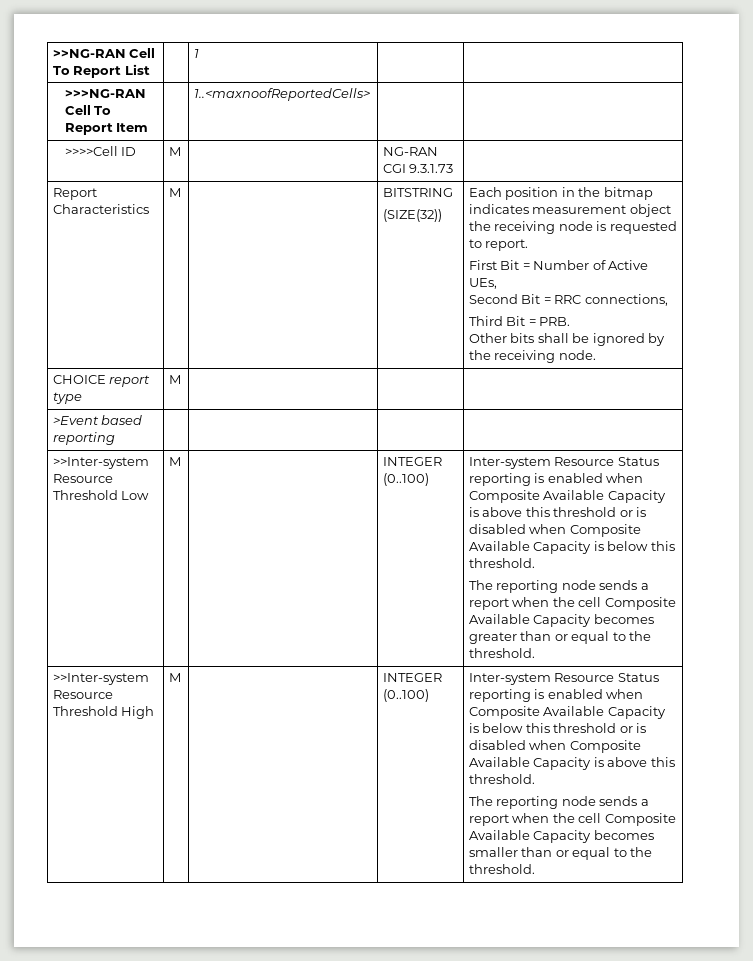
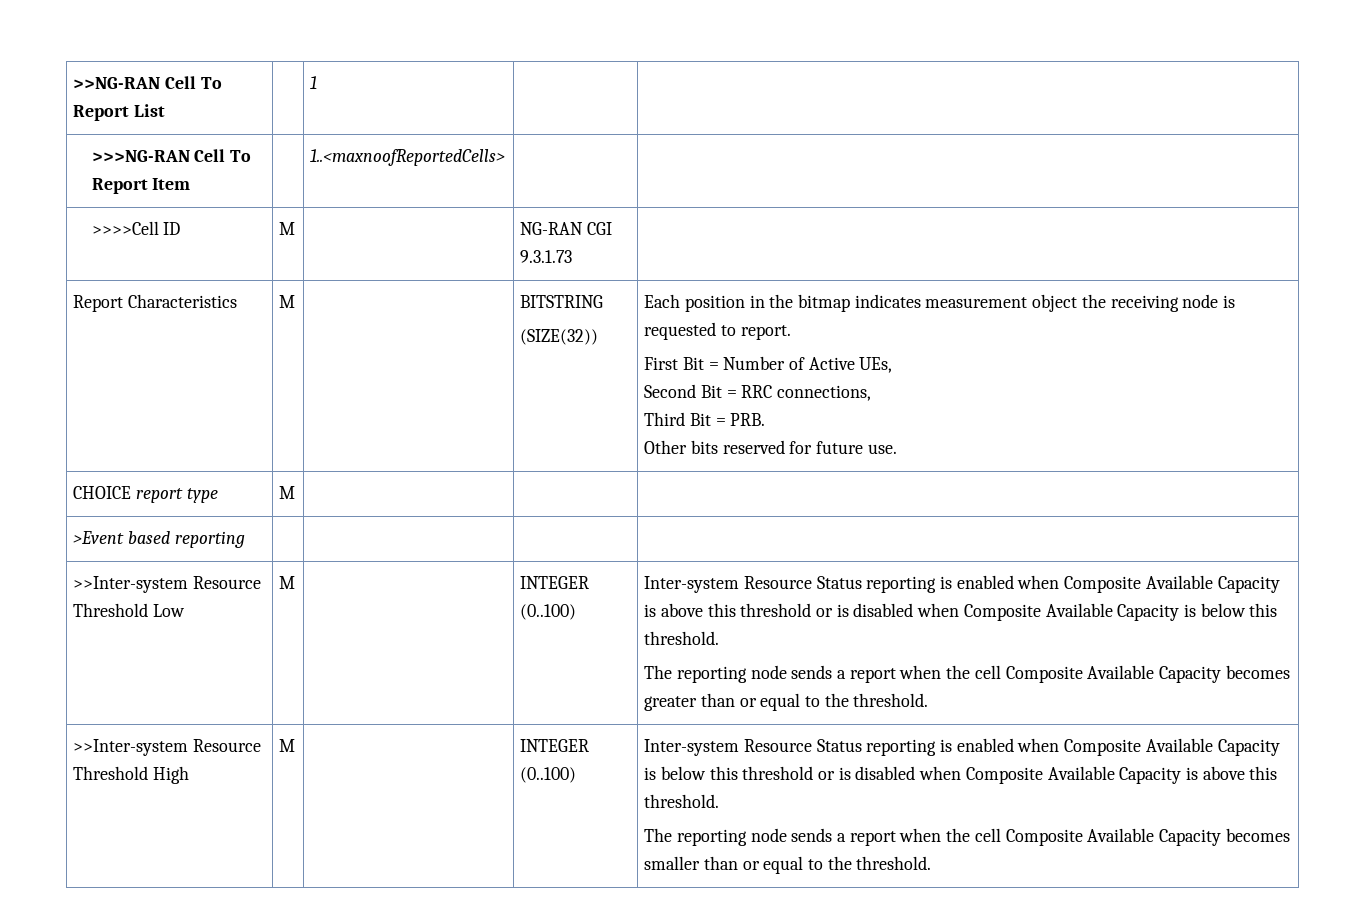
- Other bits shall be ignored by the receiving node.
+ Other bits reserved for future use.

